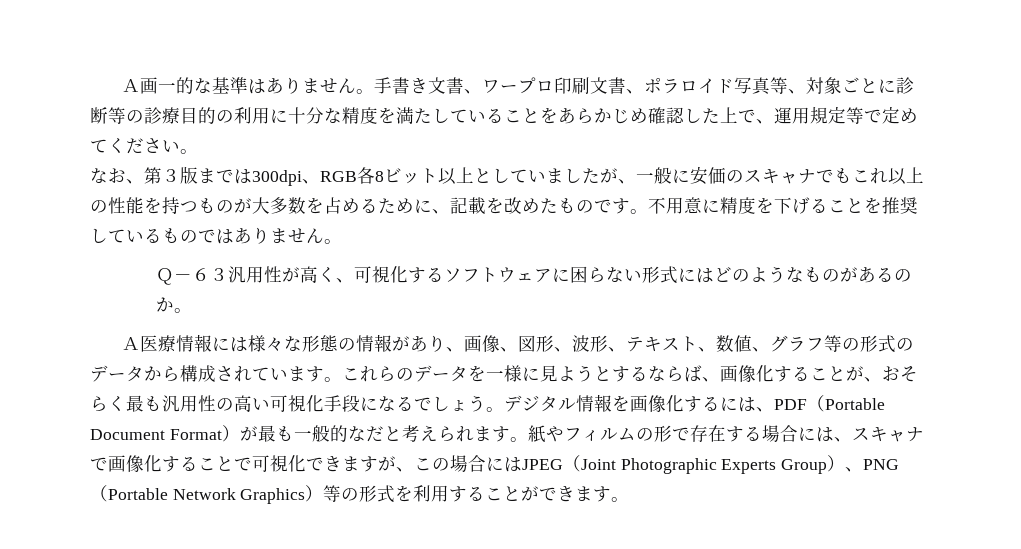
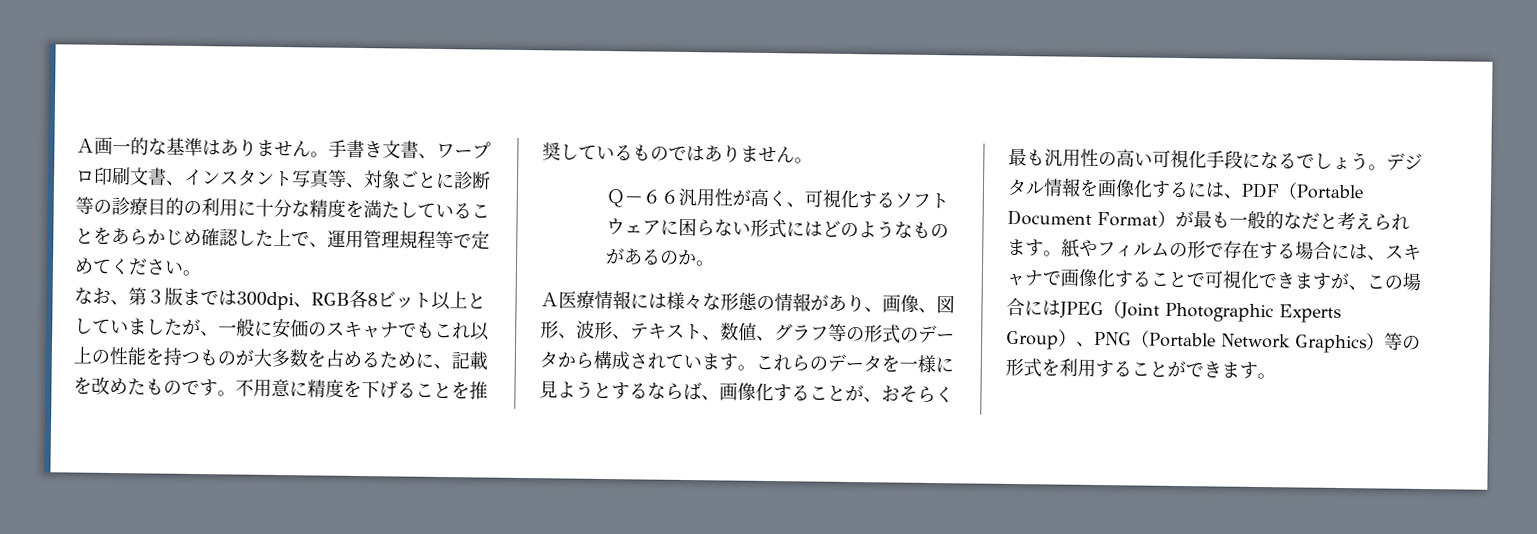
- 手書き文書、ワープロ印刷文書、ポラロイド写真等、対象ごとに診断等の診療目的の利用に十分な精度を満たしていることをあらかじめ確認した上で、運用規定等で定めてください。
+ 手書き文書、ワープロ印刷文書、インスタント写真等、対象ごとに診断等の診療目的の利用に十分な精度を満たしていることをあらかじめ確認した上で、運用管理規程等で定めてください。
- Ｑ－６３汎用性が高く、可視化するソフトウェアに困らない形式にはどのようなものがあるのか。
+ Ｑ－６６汎用性が高く、可視化するソフトウェアに困らない形式にはどのようなものがあるのか。

